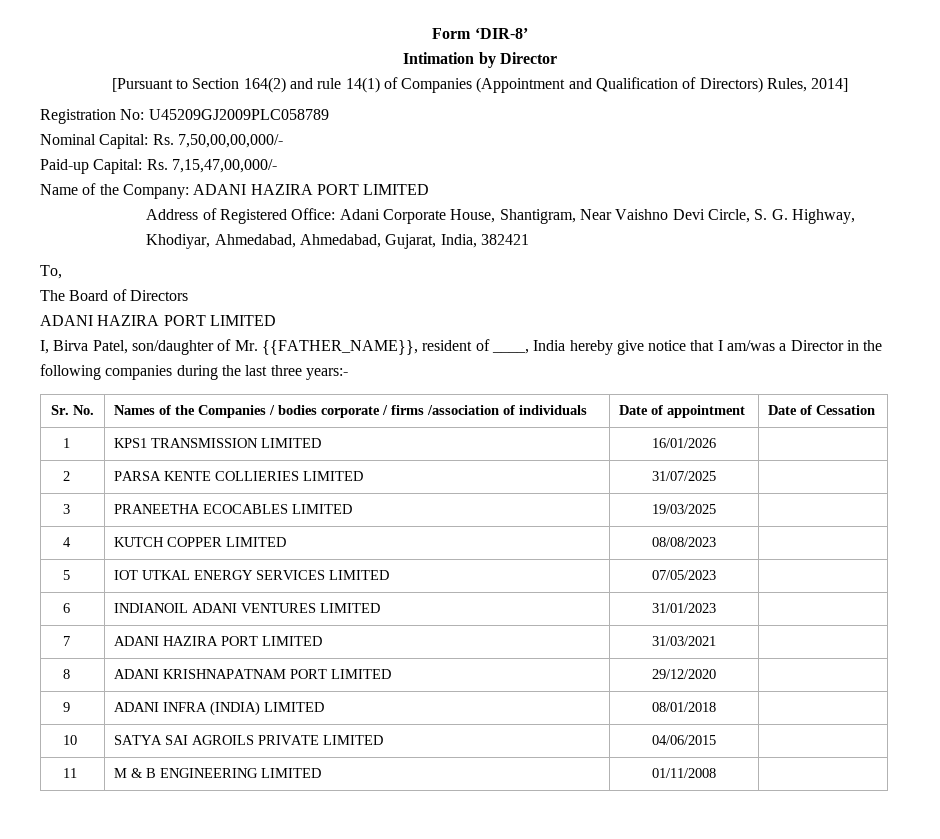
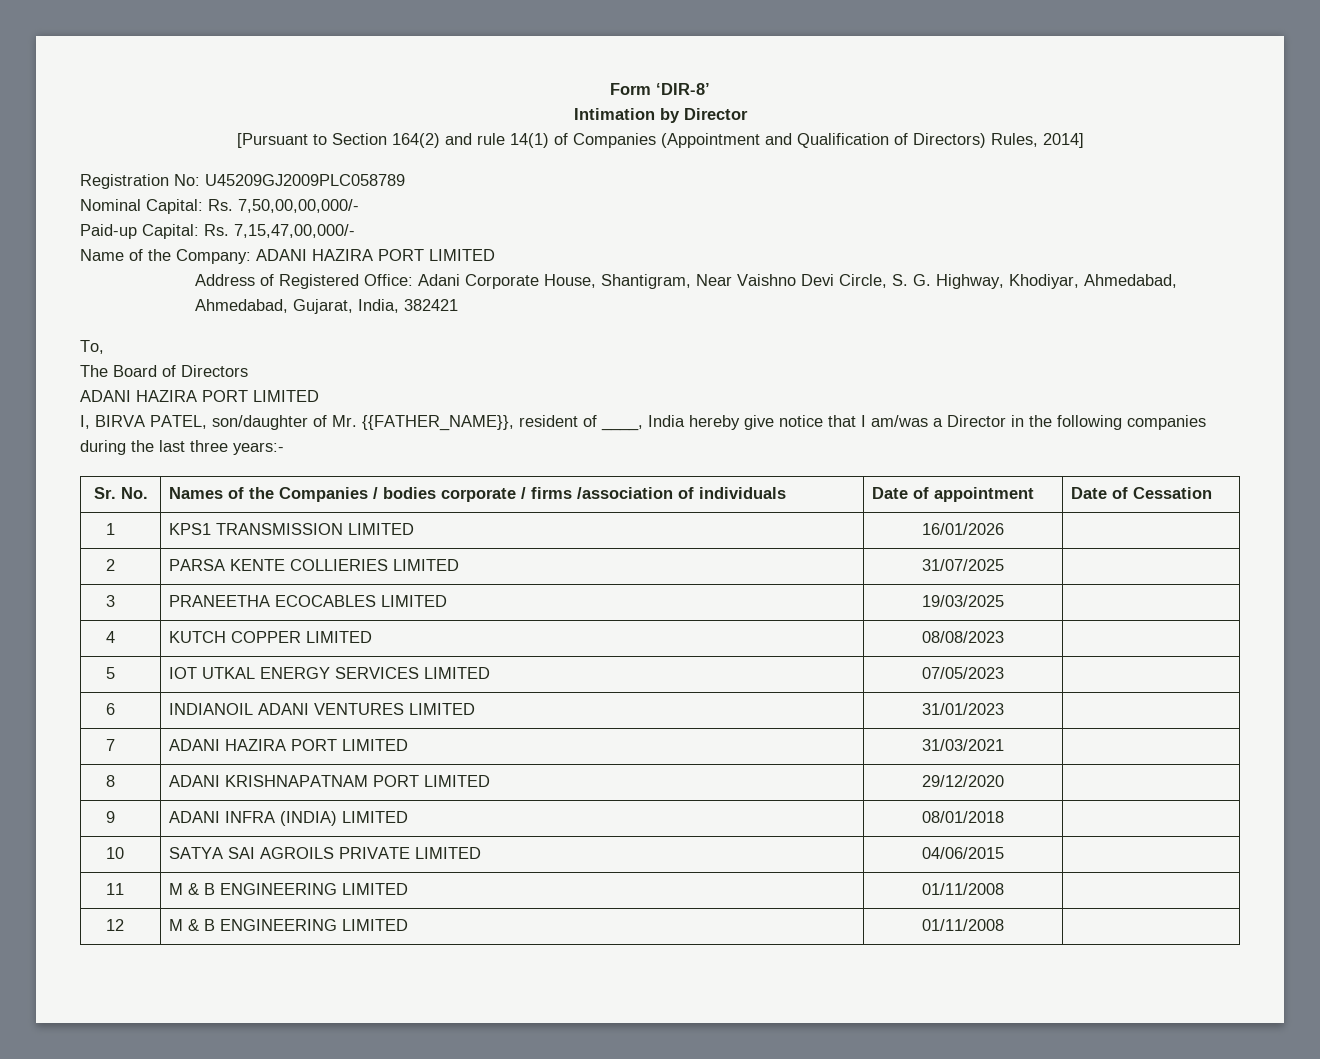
- I, Birva Patel, son/daughter of Mr. {{FATHER_NAME}}, resident of ____, India hereby give notice that I am/was a Director in the following companies during the last three years:-
+ I, BIRVA PATEL, son/daughter of Mr. {{FATHER_NAME}}, resident of ____, India hereby give notice that I am/was a Director in the following companies during the last three years:-
+ 12 | M & B ENGINEERING LIMITED | 01/11/2008 |

